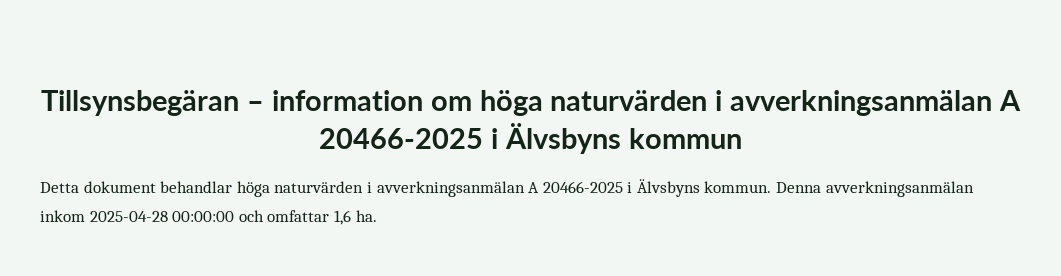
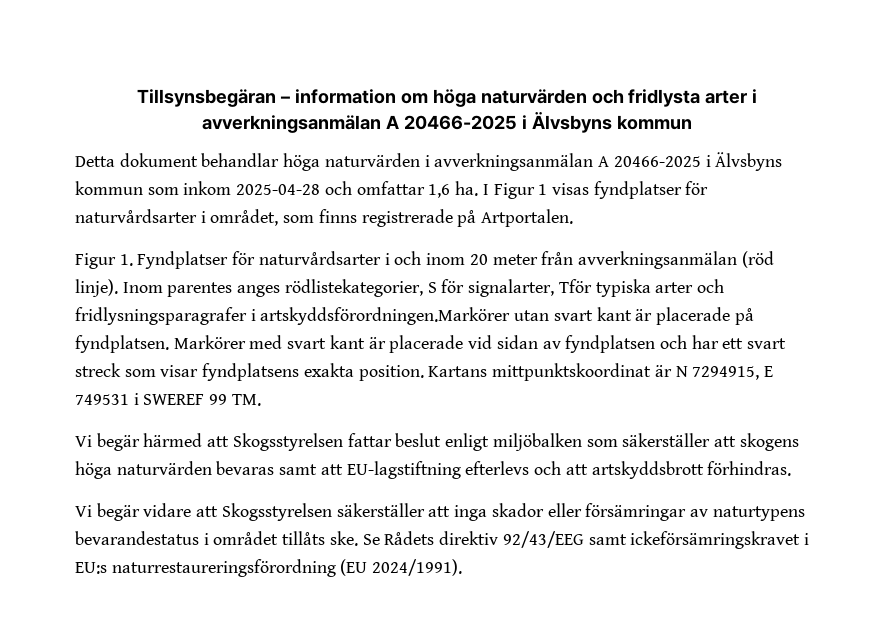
- Tillsynsbegäran – information om höga naturvärden i avverkningsanmälan A 20466-2025 i Älvsbyns kommun
+ Tillsynsbegäran – information om höga naturvärden och fridlysta arter i avverkningsanmälan A 20466-2025 i Älvsbyns kommun
- Detta dokument behandlar höga naturvärden i avverkningsanmälan A 20466-2025 i Älvsbyns kommun. Denna avverkningsanmälan inkom 2025-04-28 00:00:00 och omfattar 1,6 ha.
+ Detta dokument behandlar höga naturvärden i avverkningsanmälan A 20466-2025 i Älvsbyns kommun som inkom 2025-04-28 och omfattar 1,6 ha.
+ I Figur 1 visas fyndplatser för naturvårdsarter i området, som finns registrerade på Artportalen.
+ Figur 1. Fyndplatser för naturvårdsarter i och inom 20 meter från avverkningsanmälan (röd linje). Inom parentes anges rödlistekategorier, S för signalarter, Tför typiska arter och fridlysningsparagrafer i artskyddsförordningen.Markörer utan svart kant är placerade på fyndplatsen. Markörer med svart kant är placerade vid sidan av fyndplatsen och har ett svart streck som visar fyndplatsens exakta position. Kartans mittpunktskoordinat är N 7294915, E 749531 i SWEREF 99 TM.
+ Vi begär härmed att Skogsstyrelsen fattar beslut enligt miljöbalken som säkerställer att skogens höga naturvärden bevaras samt att EU-lagstiftning efterlevs och att artskyddsbrott förhindras.
+ Vi begär vidare att Skogsstyrelsen säkerställer att inga skador eller försämringar av naturtypens bevarandestatus i området tillåts ske. Se Rådets direktiv 92/43/EEG samt ickeförsämringskravet i EU:s naturrestaureringsförordning (EU 2024/1991).

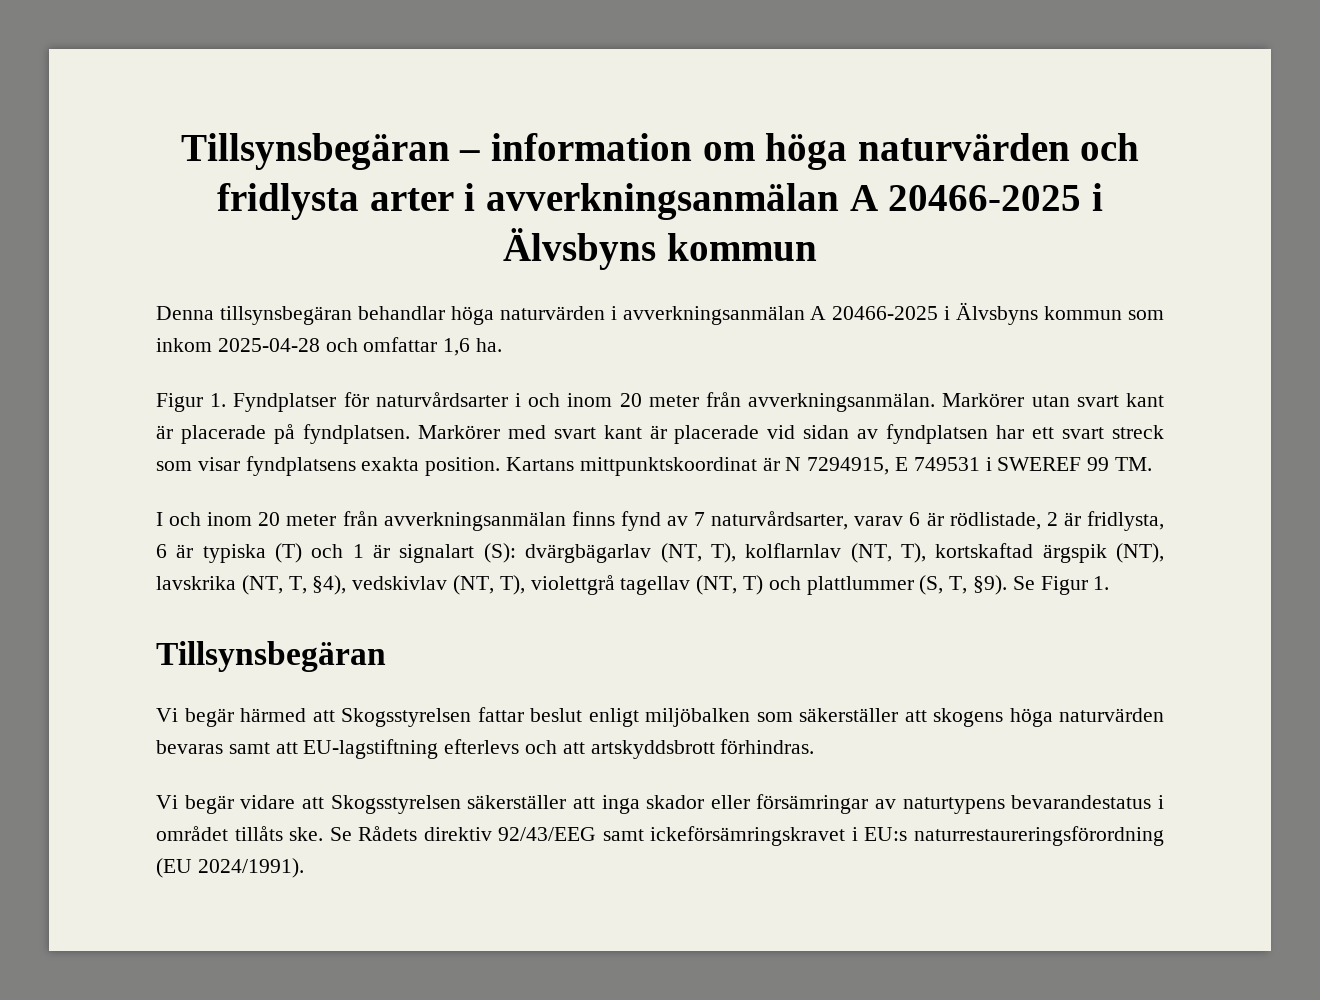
- Detta dokument behandlar höga naturvärden i avverkningsanmälan A 20466-2025 i Älvsbyns kommun som inkom 2025-04-28 och omfattar 1,6 ha. I Figur 1 visas fyndplatser för naturvårdsarter i området, som finns registrerade på Artportalen.
+ Denna tillsynsbegäran behandlar höga naturvärden i avverkningsanmälan A 20466-2025 i Älvsbyns kommun som inkom 2025-04-28 och omfattar 1,6 ha.
- Figur 1. Fyndplatser för naturvårdsarter i och inom 20 meter från avverkningsanmälan (röd linje). Inom parentes anges rödlistekategorier, S för signalarter, Tför typiska arter och fridlysningsparagrafer i artskyddsförordningen.Markörer utan svart kant är placerade på fyndplatsen.
+ Figur 1. Fyndplatser för naturvårdsarter i och inom 20 meter från avverkningsanmälan. Markörer utan svart kant är placerade på fyndplatsen.
- Markörer med svart kant är placerade vid sidan av fyndplatsen och har ett svart streck som visar fyndplatsens exakta position.
+ Markörer med svart kant är placerade vid sidan av fyndplatsen har ett svart streck som visar fyndplatsens exakta position.
+ I och inom 20 meter från avverkningsanmälan finns fynd av 7 naturvårdsarter, varav 6 är rödlistade, 2 är fridlysta, 6 är typiska (T) och 1 är signalart (S): dvärgbägarlav (NT, T), kolflarnlav (NT, T), kortskaftad ärgspik (NT), lavskrika (NT, T, §4), vedskivlav (NT, T), violettgrå tagellav (NT, T) och plattlummer (S, T, §9). Se Figur 1.
+ Tillsynsbegäran

